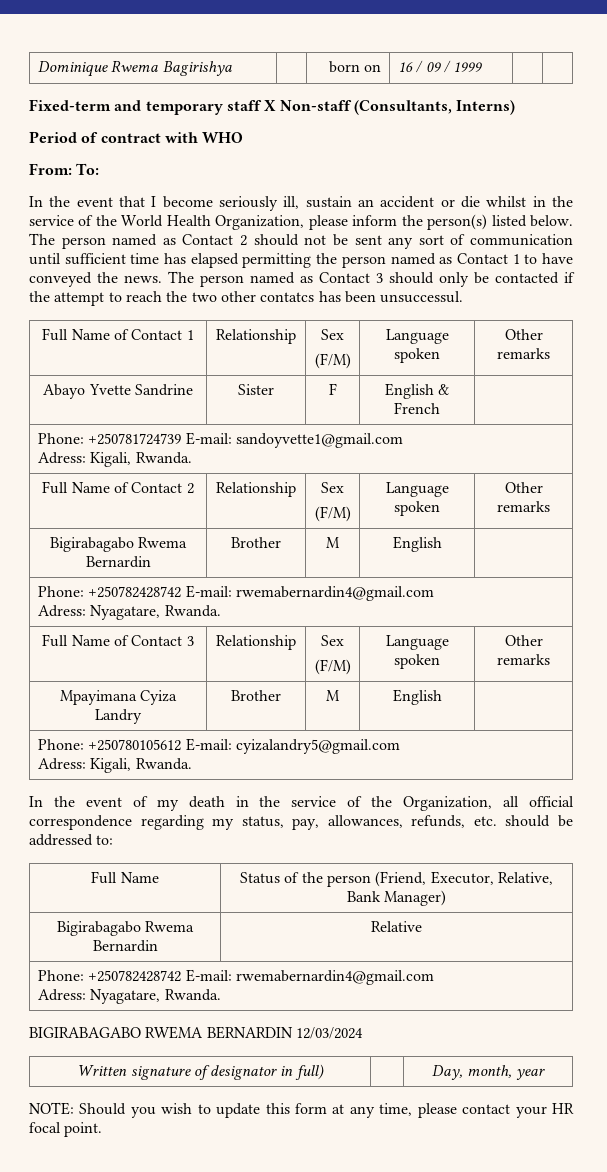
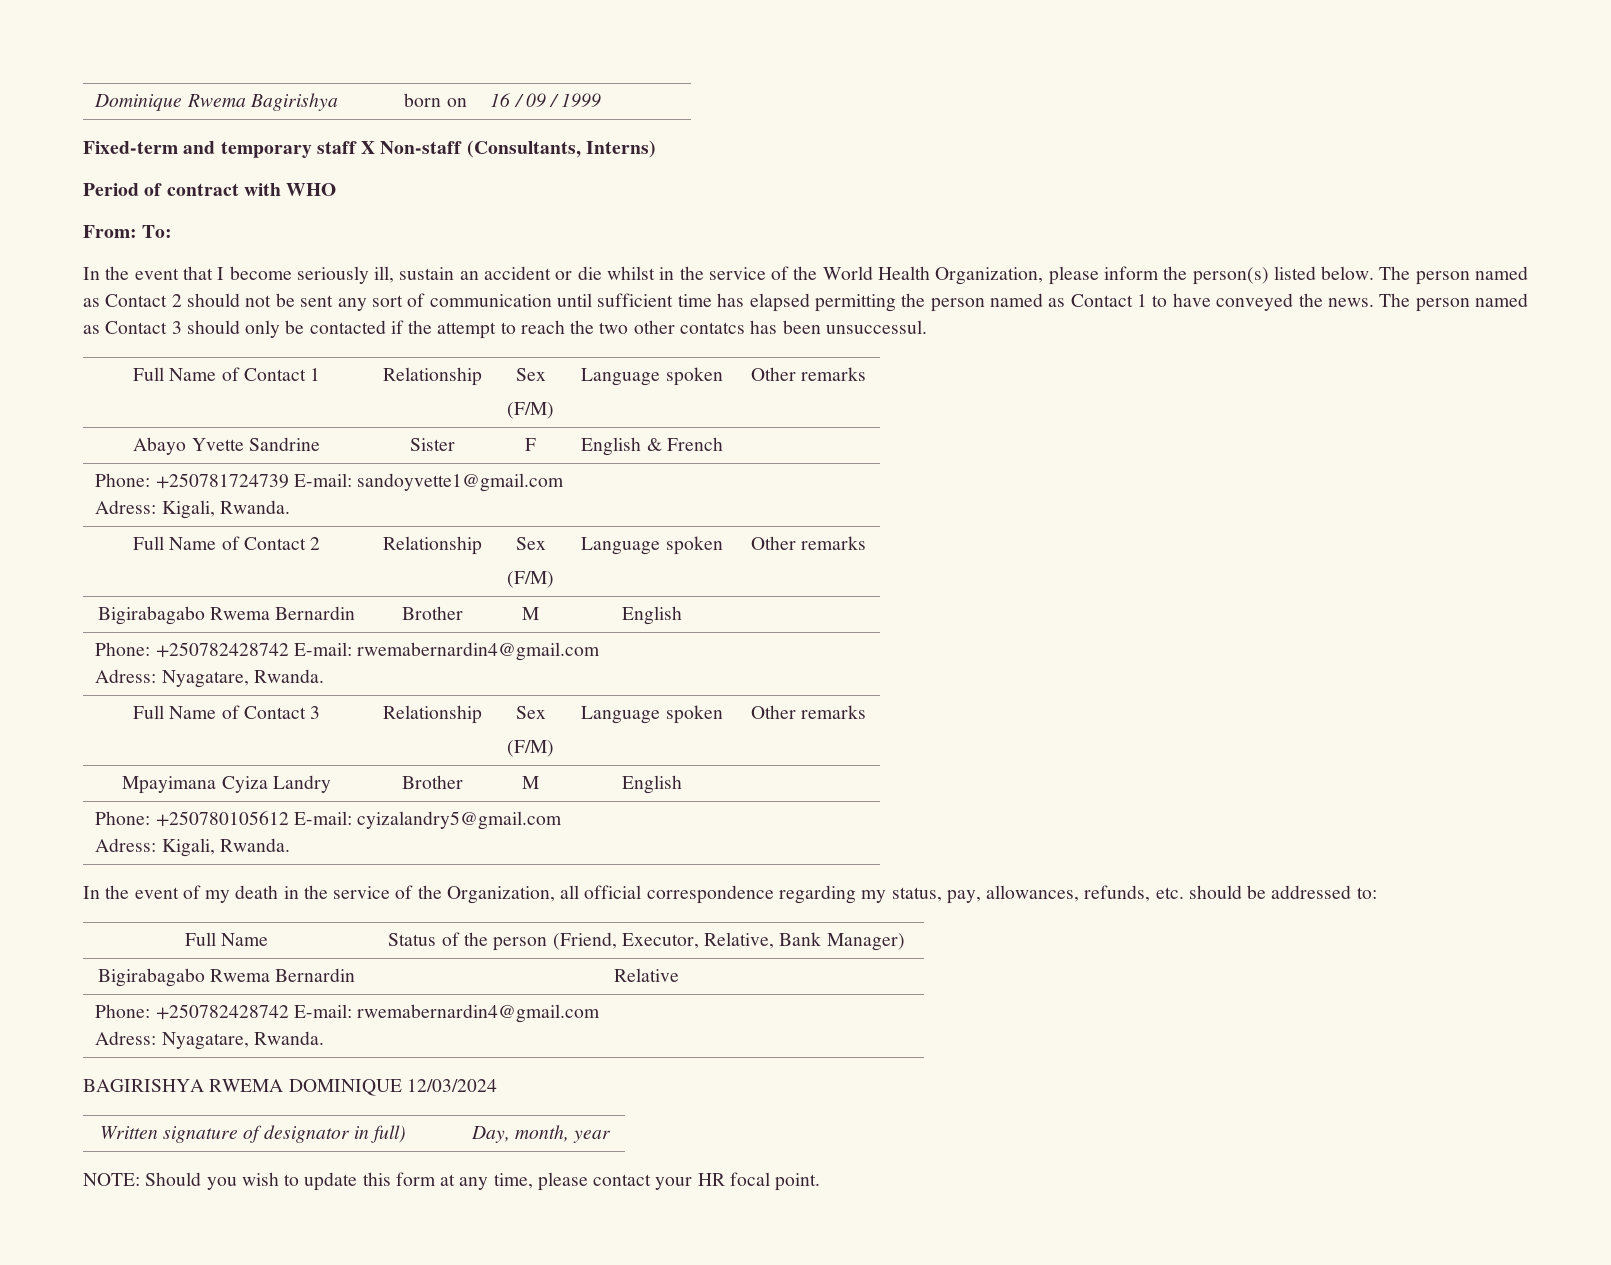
- BIGIRABAGABO RWEMA BERNARDIN 12/03/2024
+ BAGIRISHYA RWEMA DOMINIQUE 12/03/2024

